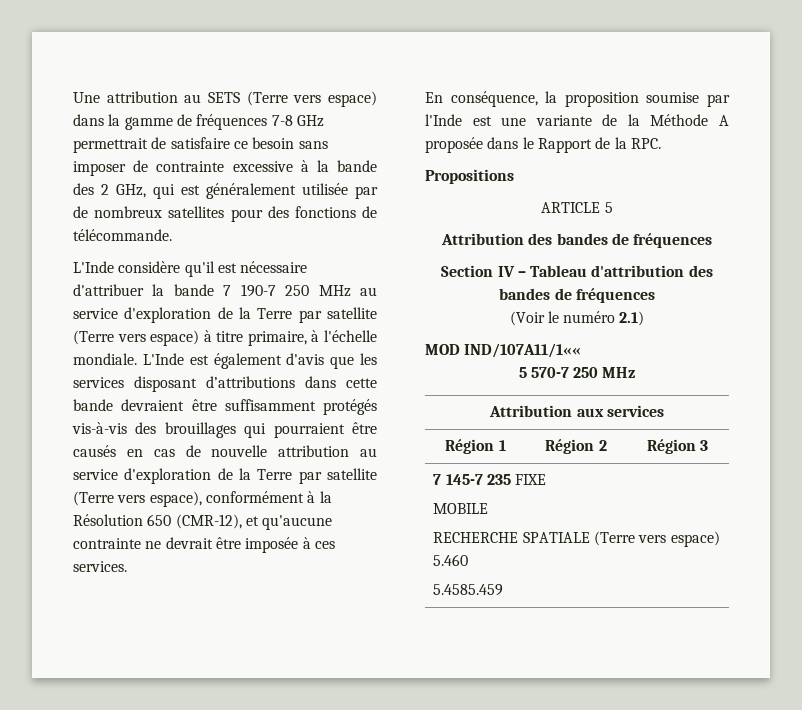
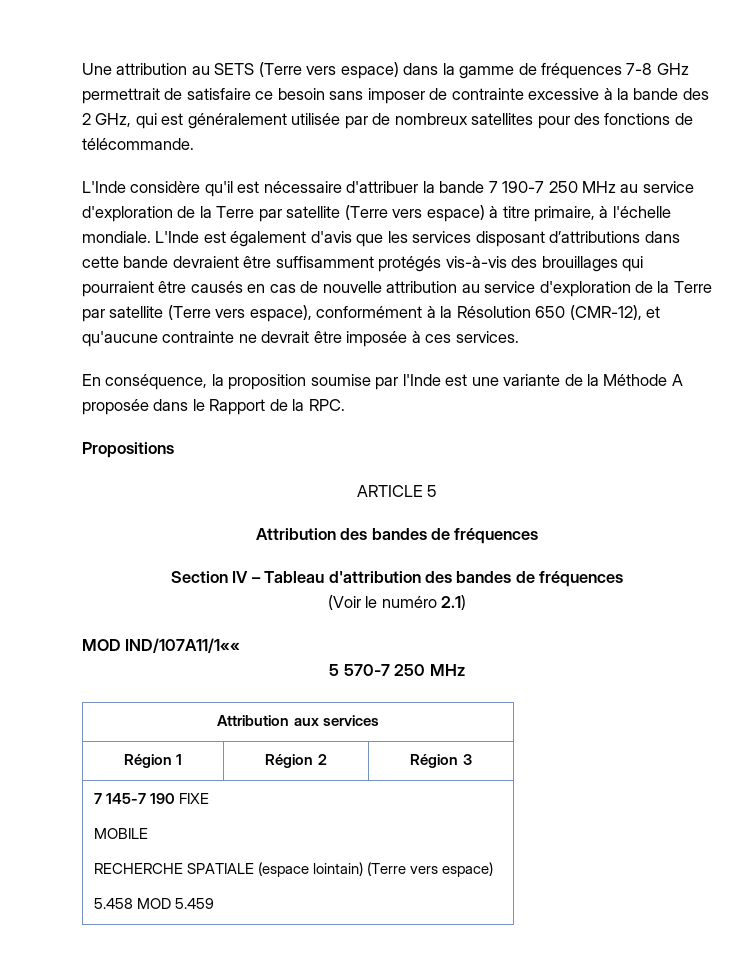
- 7 145-7 235 FIXE
+ 7 145-7 190 FIXE
  MOBILE
- RECHERCHE SPATIALE (Terre vers espace) 5.460
- 5.4585.459
+ RECHERCHE SPATIALE (espace lointain) (Terre vers espace)
+ 5.458 MOD 5.459

